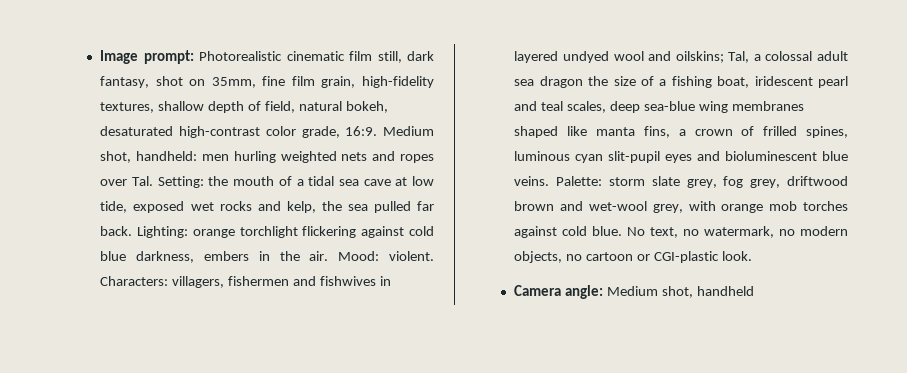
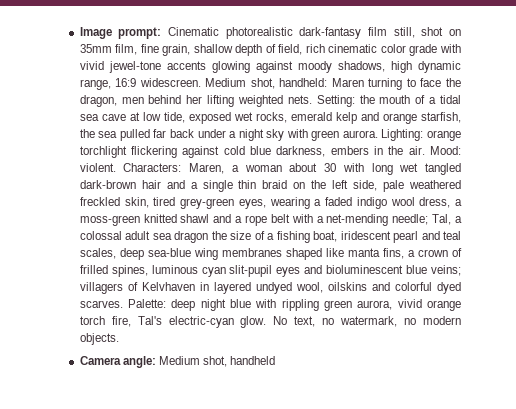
- Image prompt: Photorealistic cinematic film still, dark fantasy, shot on 35mm, fine film grain, high-fidelity textures, shallow depth of field, natural bokeh, desaturated high-contrast color grade, 16:9. Medium shot, handheld: men hurling weighted nets and ropes over Tal. Setting: the mouth of a tidal sea cave at low tide, exposed wet rocks and kelp, the sea pulled far back.
+ Image prompt: Cinematic photorealistic dark-fantasy film still, shot on 35mm film, fine grain, shallow depth of field, rich cinematic color grade with vivid jewel-tone accents glowing against moody shadows, high dynamic range, 16:9 widescreen. Medium shot, handheld: Maren turning to face the dragon, men behind her lifting weighted nets. Setting: the mouth of a tidal sea cave at low tide, exposed wet rocks, emerald kelp and orange starfish, the sea pulled far back under a night sky with green aurora.
- Characters: villagers, fishermen and fishwives in layered undyed wool and oilskins; Tal, a colossal adult sea dragon the size of a fishing boat, iridescent pearl and teal scales, deep sea-blue wing membranes shaped like manta fins, a crown of frilled spines, luminous cyan slit-pupil eyes and bioluminescent blue veins. Palette: storm slate grey, fog grey, driftwood brown and wet-wool grey, with orange mob torches against cold blue.
+ Characters: Maren, a woman about 30 with long wet tangled dark-brown hair and a single thin braid on the left side, pale weathered freckled skin, tired grey-green eyes, wearing a faded indigo wool dress, a moss-green knitted shawl and a rope belt with a net-mending needle; Tal, a colossal adult sea dragon the size of a fishing boat, iridescent pearl and teal scales, deep sea-blue wing membranes shaped like manta fins, a crown of frilled spines, luminous cyan slit-pupil eyes and bioluminescent blue veins; villagers of Kelvhaven in layered undyed wool, oilskins and colorful dyed scarves. Palette: deep night blue with rippling green aurora, vivid orange torch fire, Tal's electric-cyan glow.
- No text, no watermark, no modern objects, no cartoon or CGI-plastic look.
+ No text, no watermark, no modern objects.

